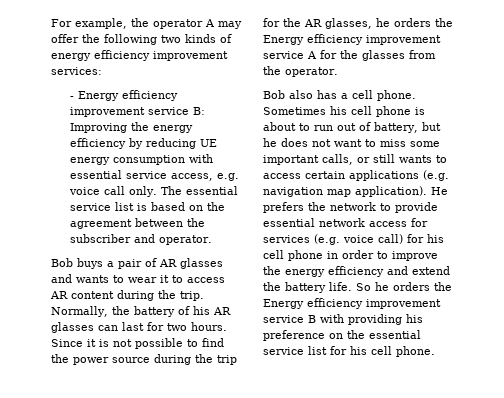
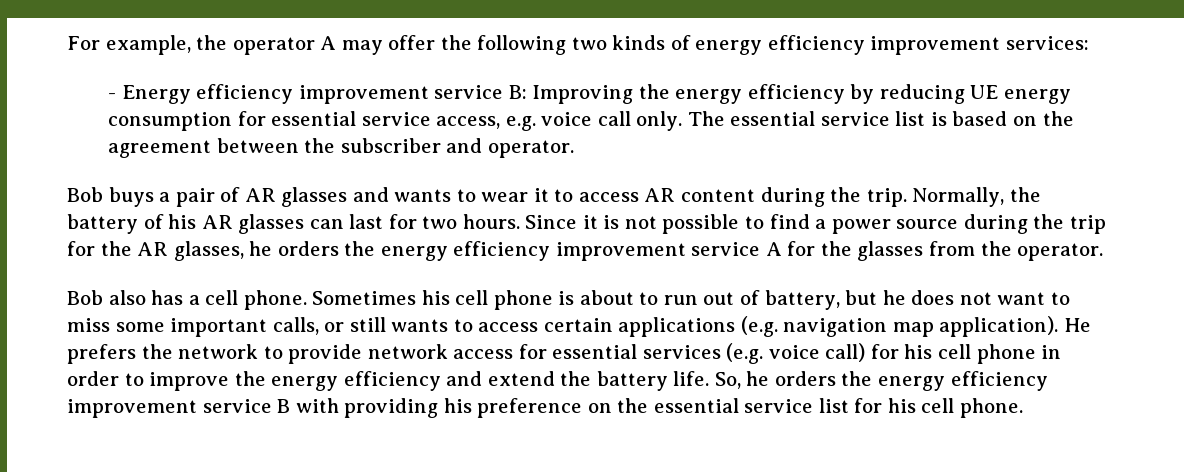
- - Energy efficiency improvement service B: Improving the energy efficiency by reducing UE energy consumption with essential service access, e.g. voice call only.
+ - Energy efficiency improvement service B: Improving the energy efficiency by reducing UE energy consumption for essential service access, e.g. voice call only.
- Since it is not possible to find the power source during the trip for the AR glasses, he orders the Energy efficiency improvement service A for the glasses from the operator.
+ Since it is not possible to find a power source during the trip for the AR glasses, he orders the energy efficiency improvement service A for the glasses from the operator.
- He prefers the network to provide essential network access for services (e.g. voice call) for his cell phone in order to improve the energy efficiency and extend the battery life.
+ He prefers the network to provide network access for essential services (e.g. voice call) for his cell phone in order to improve the energy efficiency and extend the battery life.
- So he orders the Energy efficiency improvement service B with providing his preference on the essential service list for his cell phone.
+ So, he orders the energy efficiency improvement service B with providing his preference on the essential service list for his cell phone.

